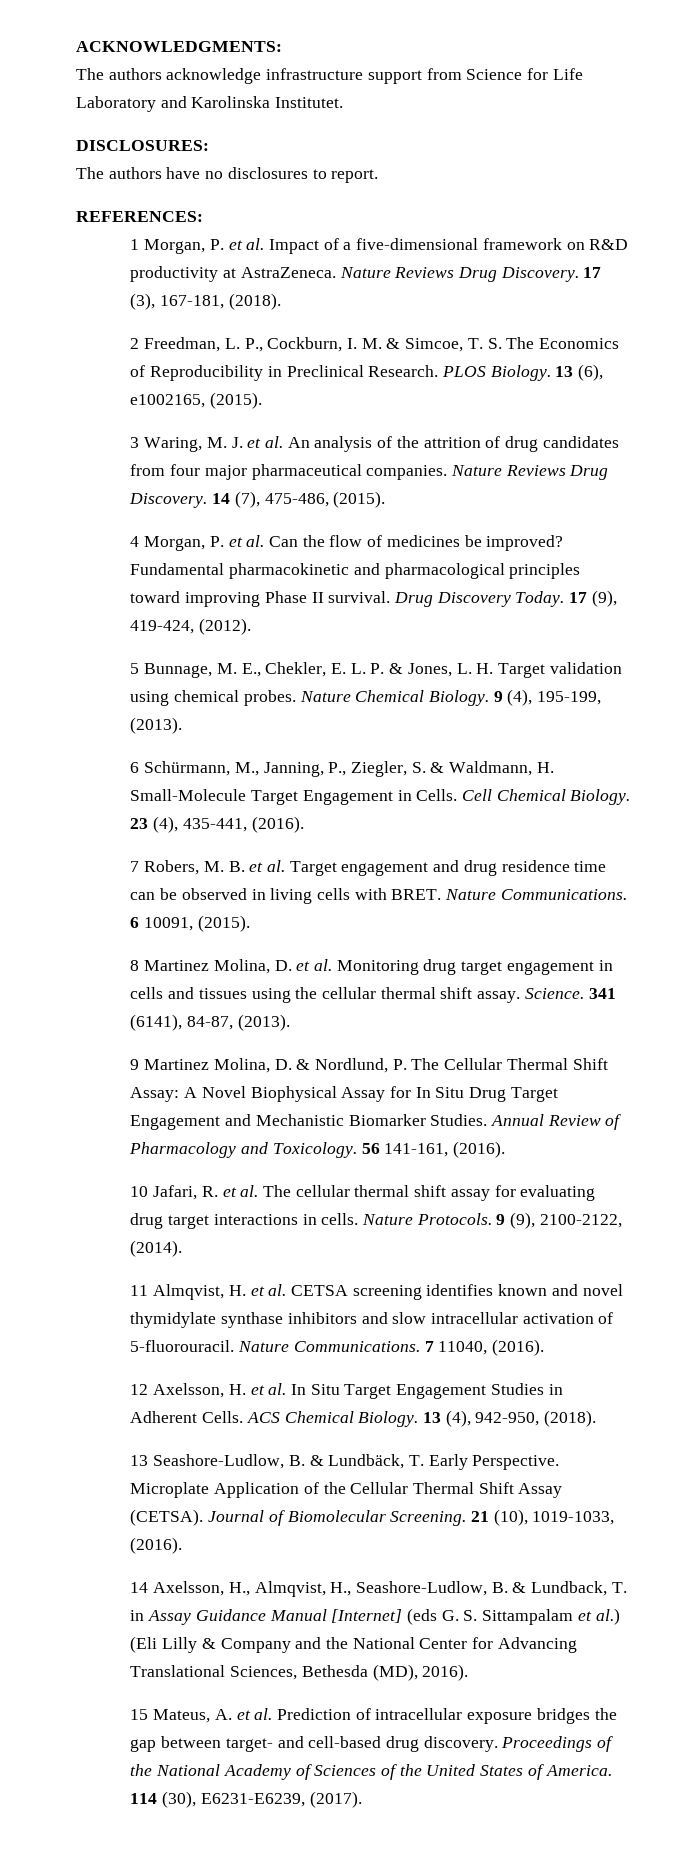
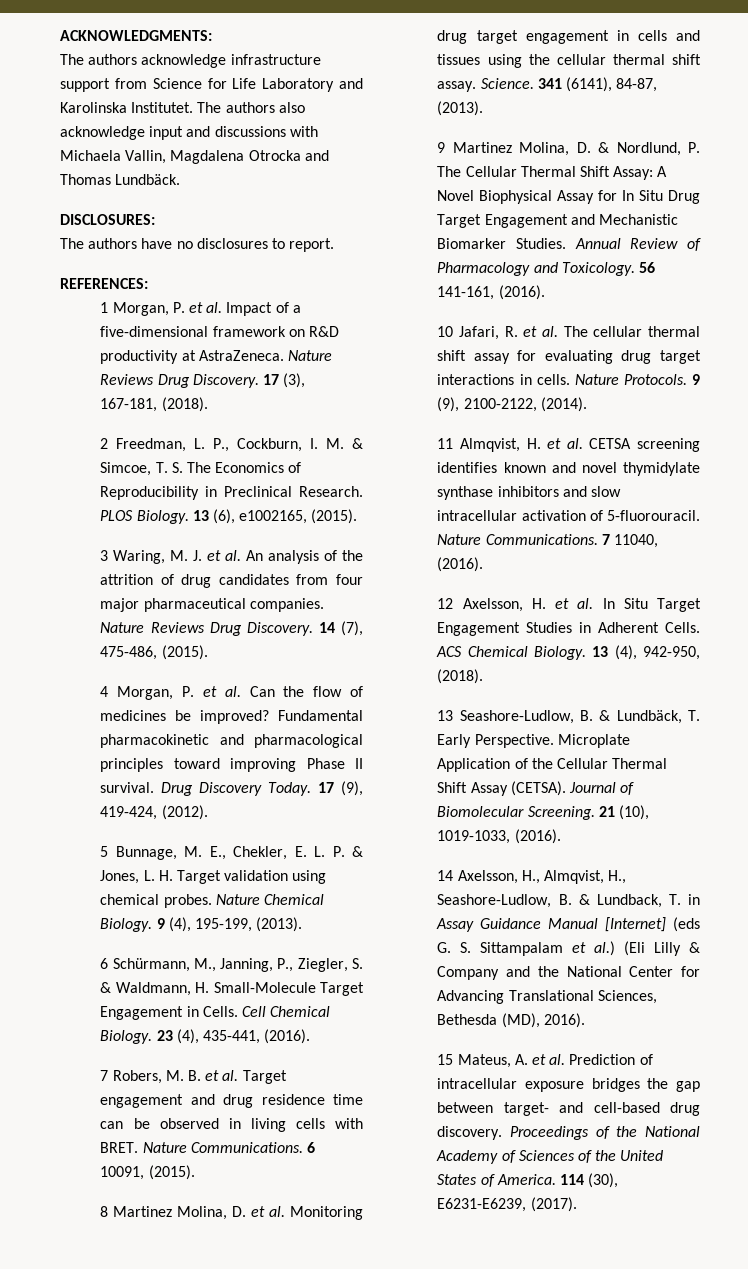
+ The authors also acknowledge input and discussions with Michaela Vallin, Magdalena Otrocka and Thomas Lundbäck.

